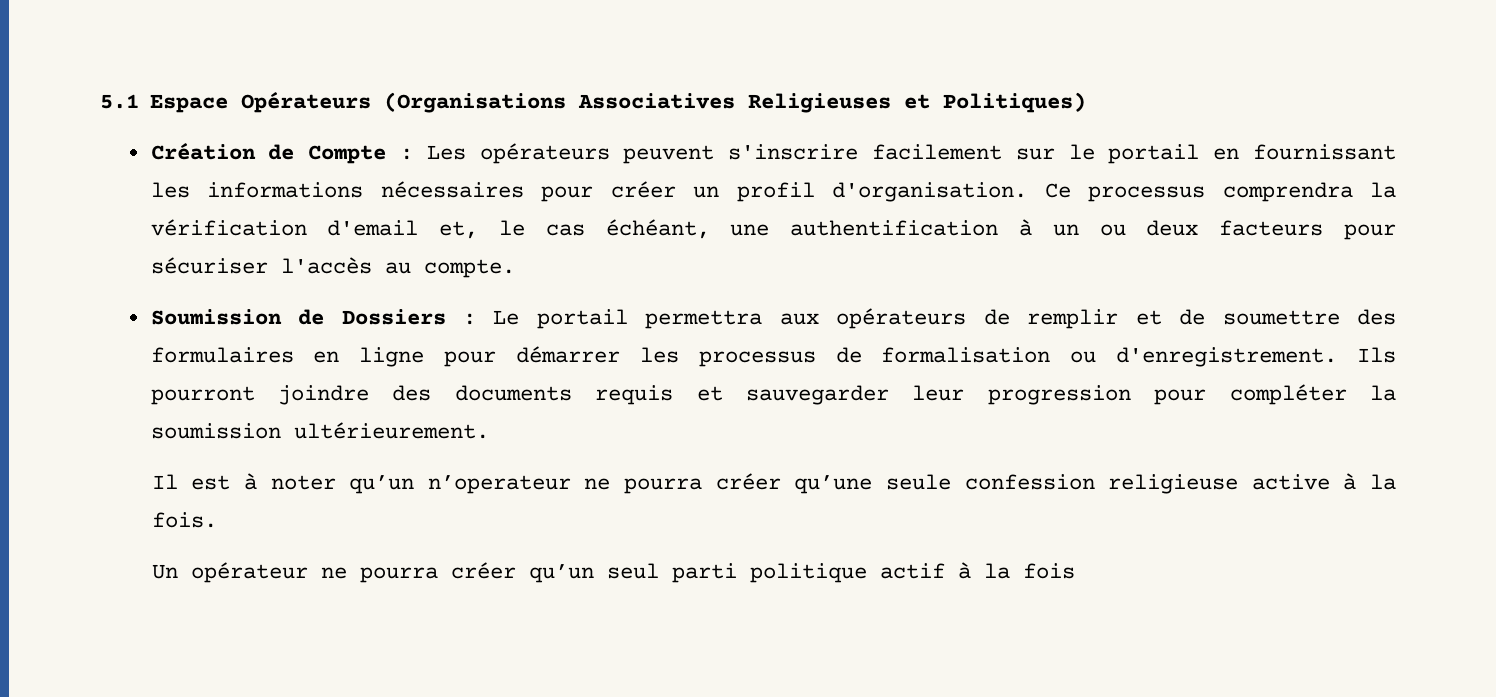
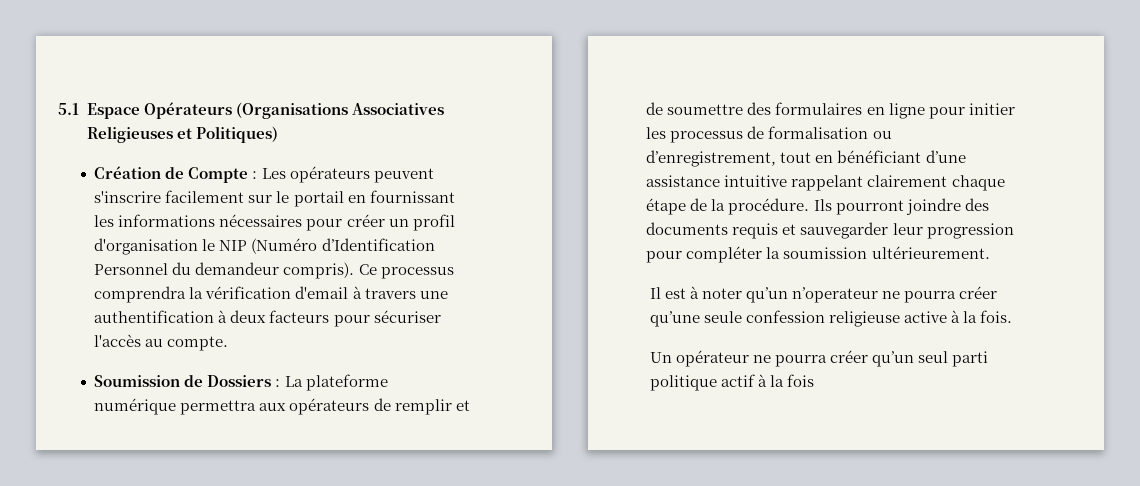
- Création de Compte : Les opérateurs peuvent s'inscrire facilement sur le portail en fournissant les informations nécessaires pour créer un profil d'organisation.
+ Création de Compte : Les opérateurs peuvent s'inscrire facilement sur le portail en fournissant les informations nécessaires pour créer un profil d'organisation le NIP (Numéro d’Identification Personnel du demandeur compris).
- Ce processus comprendra la vérification d'email et, le cas échéant, une authentification à un ou deux facteurs pour sécuriser l'accès au compte.
+ Ce processus comprendra la vérification d'email à travers une authentification à deux facteurs pour sécuriser l'accès au compte.
- Soumission de Dossiers : Le portail permettra aux opérateurs de remplir et de soumettre des formulaires en ligne pour démarrer les processus de formalisation ou d'enregistrement.
+ Soumission de Dossiers : La plateforme numérique permettra aux opérateurs de remplir et de soumettre des formulaires en ligne pour initier les processus de formalisation ou d’enregistrement, tout en bénéficiant d’une assistance intuitive rappelant clairement chaque étape de la procédure.

